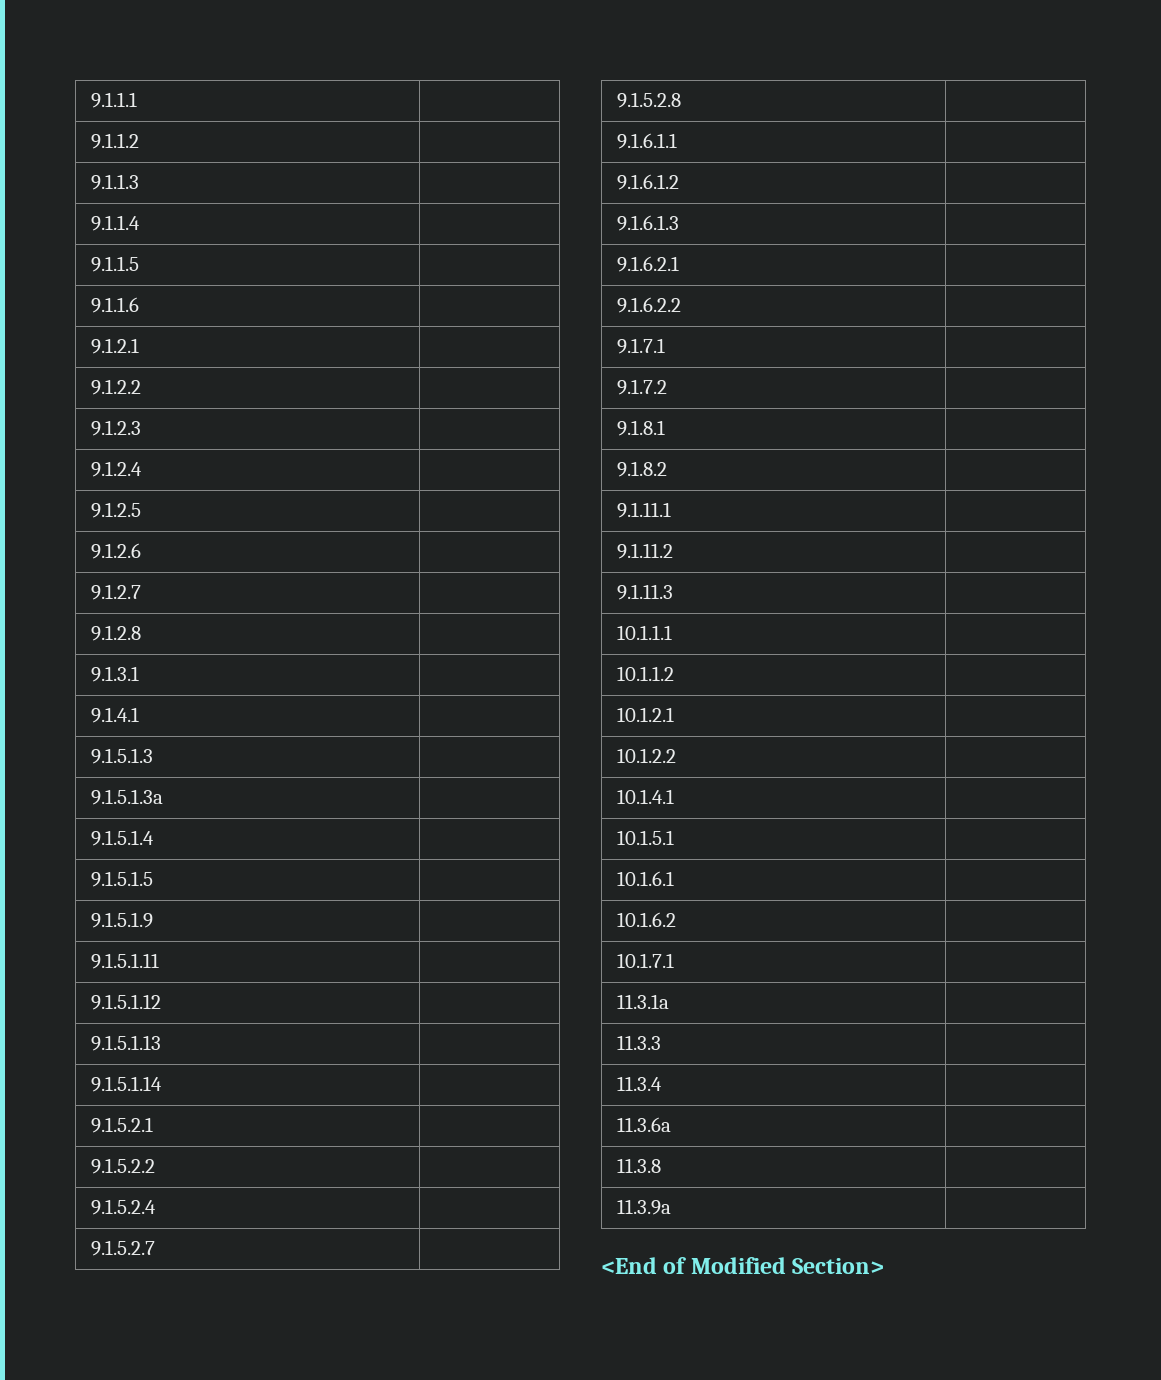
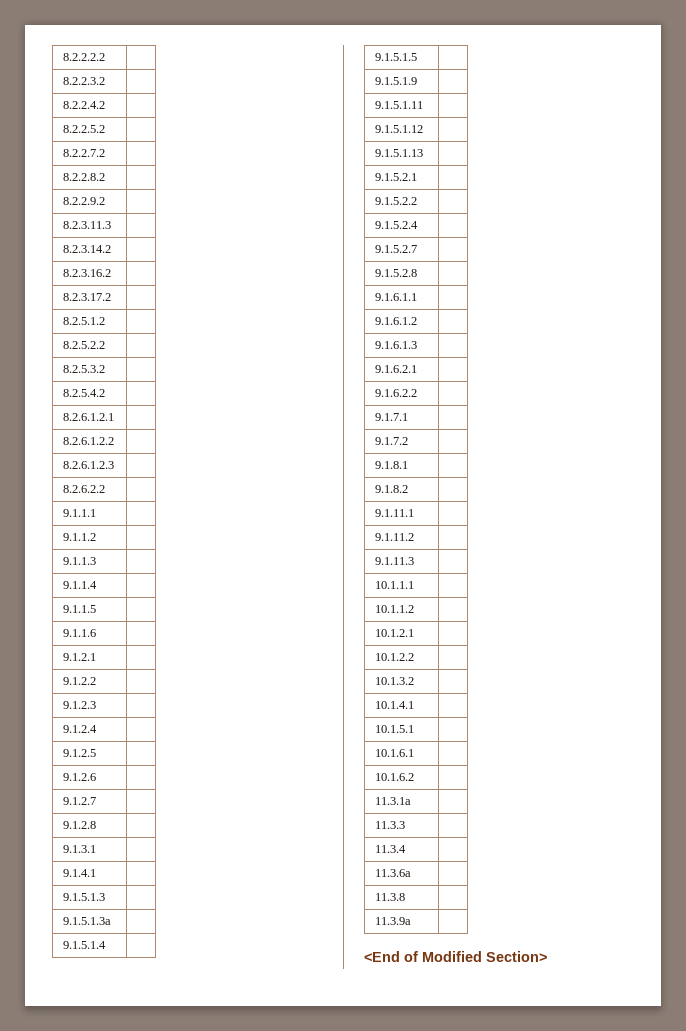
+ 8.2.2.2.2 |
+ 8.2.2.3.2 |
+ 8.2.2.4.2 |
+ 8.2.2.5.2 |
+ 8.2.2.7.2 |
+ 8.2.2.8.2 |
+ 8.2.2.9.2 |
+ 8.2.3.11.3 |
+ 8.2.3.14.2 |
+ 8.2.3.16.2 |
+ 8.2.3.17.2 |
+ 8.2.5.1.2 |
+ 8.2.5.2.2 |
+ 8.2.5.3.2 |
+ 8.2.5.4.2 |
+ 8.2.6.1.2.1 |
+ 8.2.6.1.2.2 |
+ 8.2.6.1.2.3 |
+ 8.2.6.2.2 |
- 9.1.5.1.14 |
+ 10.1.3.2 |
- 10.1.7.1 |

